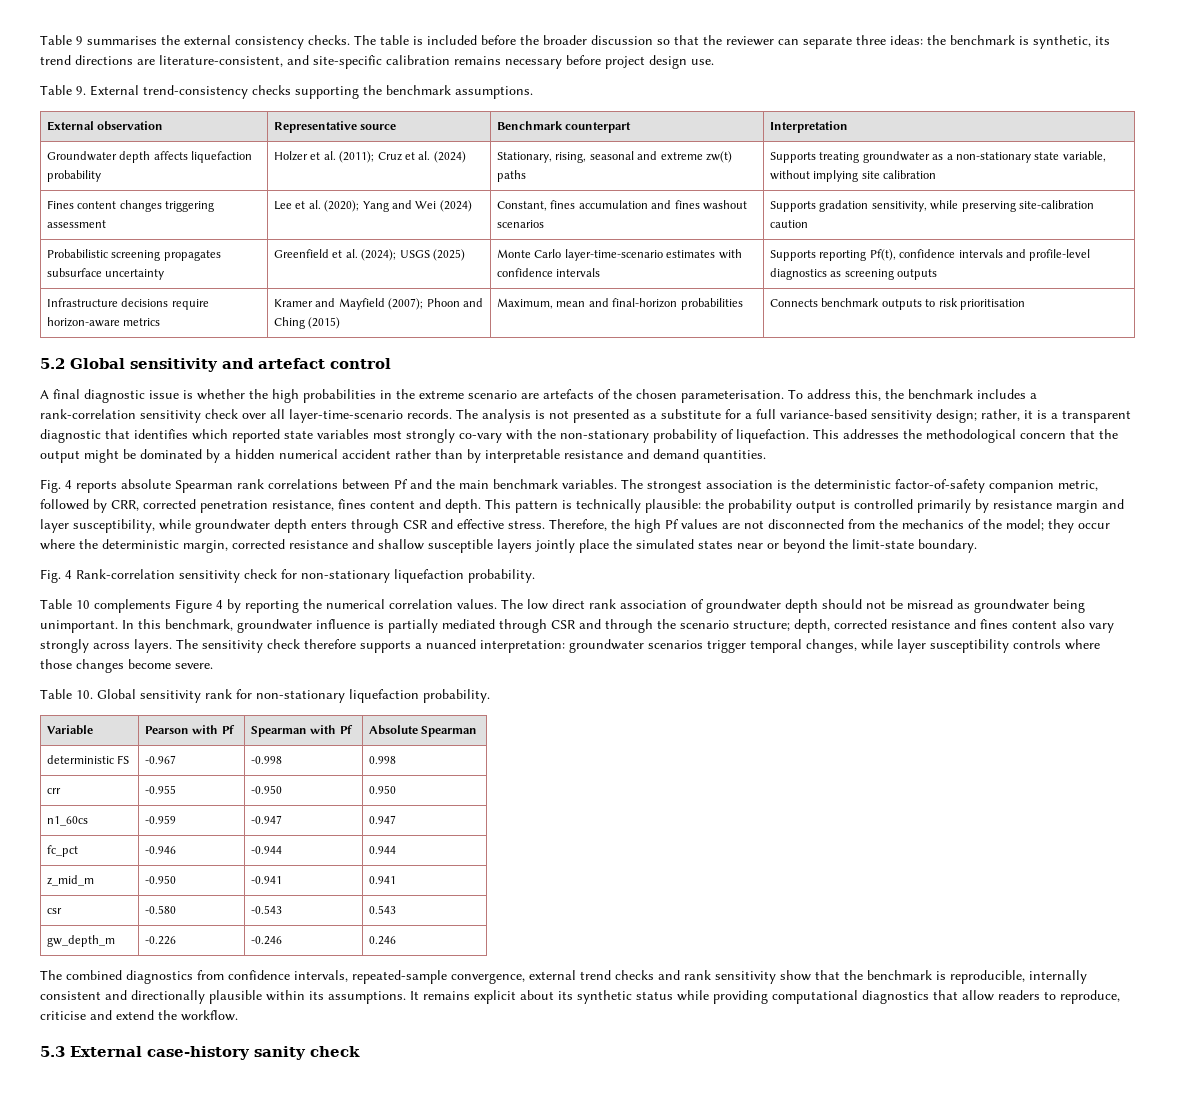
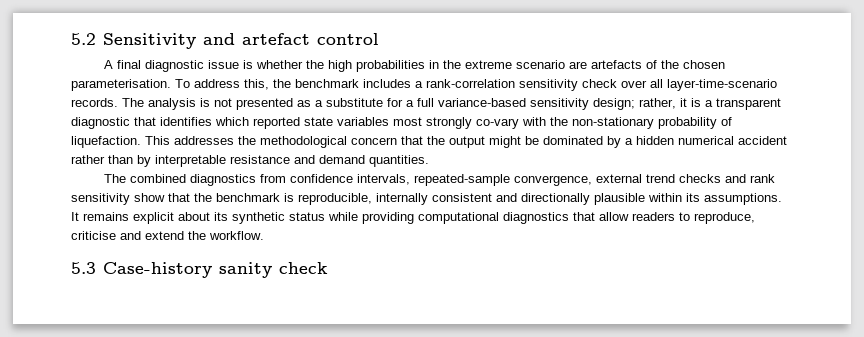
- Table 9 summarises the external consistency checks. The table is included before the broader discussion so that the reviewer can separate three ideas: the benchmark is synthetic, its trend directions are literature-consistent, and site-specific calibration remains necessary before project design use.
- Table 9. External trend-consistency checks supporting the benchmark assumptions.
- External observation | Representative source | Benchmark counterpart | Interpretation
- Groundwater depth affects liquefaction probability | Holzer et al. (2011); Cruz et al. (2024) | Stationary, rising, seasonal and extreme zw(t) paths | Supports treating groundwater as a non-stationary state variable, without implying site calibration
- Fines content changes triggering assessment | Lee et al. (2020); Yang and Wei (2024) | Constant, fines accumulation and fines washout scenarios | Supports gradation sensitivity, while preserving site-calibration caution
- Probabilistic screening propagates subsurface uncertainty | Greenfield et al. (2024); USGS (2025) | Monte Carlo layer-time-scenario estimates with confidence intervals | Supports reporting Pf(t), confidence intervals and profile-level diagnostics as screening outputs
- Infrastructure decisions require horizon-aware metrics | Kramer and Mayfield (2007); Phoon and Ching (2015) | Maximum, mean and final-horizon probabilities | Connects benchmark outputs to risk prioritisation
- 5.2 Global sensitivity and artefact control
+ 5.2 Sensitivity and artefact control
- Fig. 4 reports absolute Spearman rank correlations between Pf and the main benchmark variables. The strongest association is the deterministic factor-of-safety companion metric, followed by CRR, corrected penetration resistance, fines content and depth. This pattern is technically plausible: the probability output is controlled primarily by resistance margin and layer susceptibility, while groundwater depth enters through CSR and effective stress. Therefore, the high Pf values are not disconnected from the mechanics of the model; they occur where the deterministic margin, corrected resistance and shallow susceptible layers jointly place the simulated states near or beyond the limit-state boundary.
- Fig. 4 Rank-correlation sensitivity check for non-stationary liquefaction probability.
- Table 10 complements Figure 4 by reporting the numerical correlation values. The low direct rank association of groundwater depth should not be misread as groundwater being unimportant. In this benchmark, groundwater influence is partially mediated through CSR and through the scenario structure; depth, corrected resistance and fines content also vary strongly across layers. The sensitivity check therefore supports a nuanced interpretation: groundwater scenarios trigger temporal changes, while layer susceptibility controls where those changes become severe.
- Table 10. Global sensitivity rank for non-stationary liquefaction probability.
- Variable | Pearson with Pf | Spearman with Pf | Absolute Spearman
- deterministic FS | -0.967 | -0.998 | 0.998
- crr | -0.955 | -0.950 | 0.950
- n1_60cs | -0.959 | -0.947 | 0.947
- fc_pct | -0.946 | -0.944 | 0.944
- z_mid_m | -0.950 | -0.941 | 0.941
- csr | -0.580 | -0.543 | 0.543
- gw_depth_m | -0.226 | -0.246 | 0.246
- 5.3 External case-history sanity check
+ 5.3 Case-history sanity check

